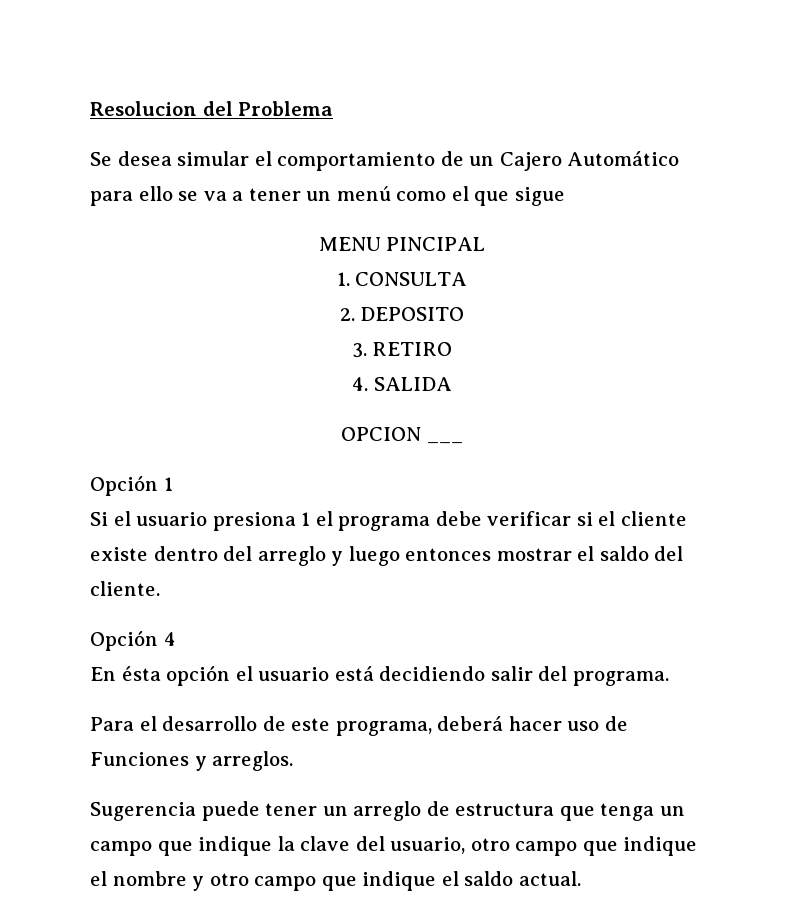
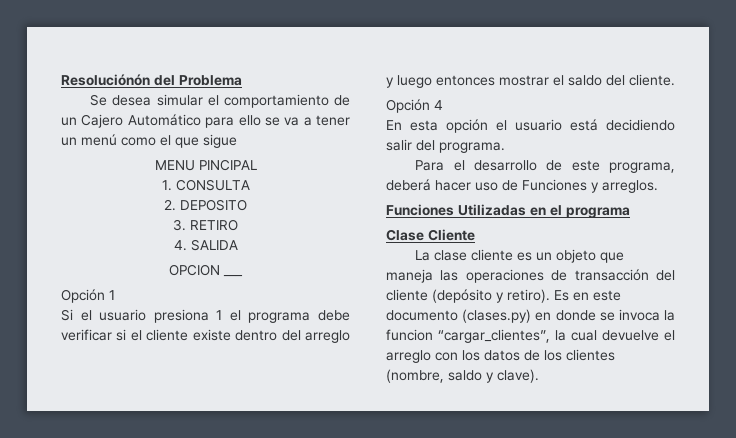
- Resolucion del Problema
+ Resoluciónón del Problema
- En ésta opción el usuario está decidiendo salir del programa.
+ En esta opción el usuario está decidiendo salir del programa.
- Sugerencia puede tener un arreglo de estructura que tenga un campo que indique la clave del usuario, otro campo que indique el nombre y otro campo que indique el saldo actual.
+ Funciones Utilizadas en el programa
+ Clase Cliente
+ La clase cliente es un objeto que maneja las operaciones de transacción del cliente (depósito y retiro). Es en este documento (clases.py) en donde se invoca la funcion “cargar_clientes”, la cual devuelve el arreglo con los datos de los clientes (nombre, saldo y clave).

